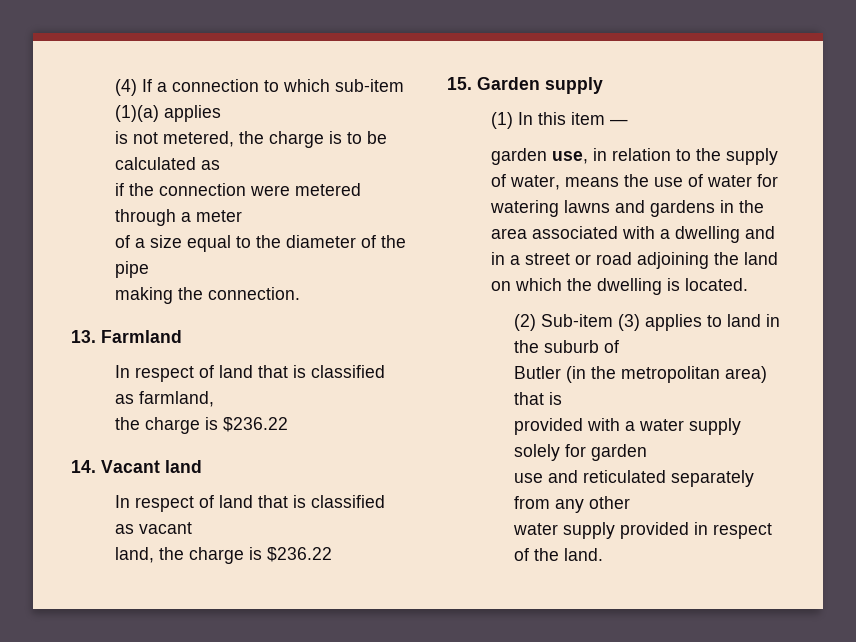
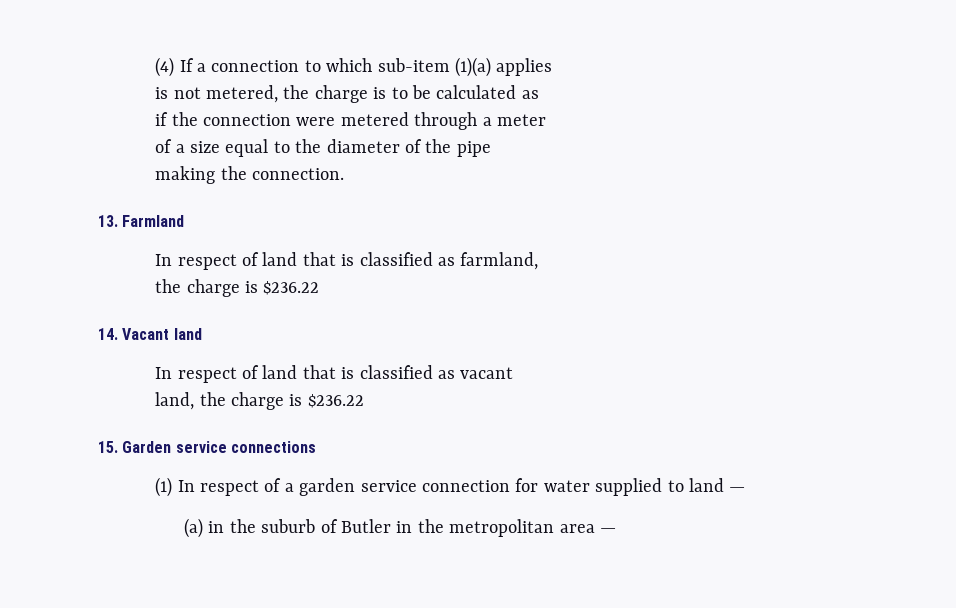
- 15. Garden supply
+ 15. Garden service connections
- (1) In this item —
- garden use, in relation to the supply of water, means the use of water for watering lawns and gardens in the area associated with a dwelling and in a street or road adjoining the land on which the dwelling is located.
- (2) Sub-item (3) applies to land in the suburb of
- Butler (in the metropolitan area) that is
- provided with a water supply solely for garden
- use and reticulated separately from any other
- water supply provided in respect of the land.
+ (1) In respect of a garden service connection for water supplied to land —
+ (a) in the suburb of Butler in the metropolitan area —

